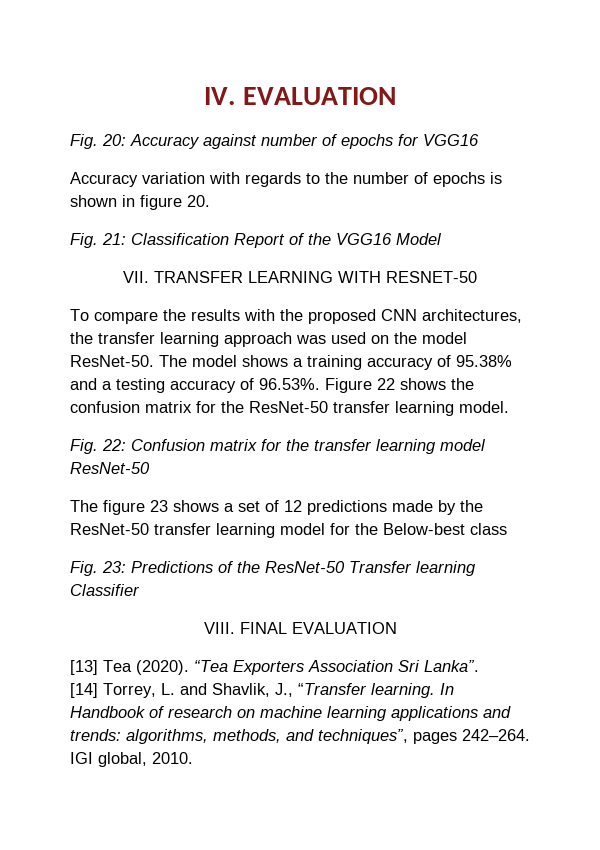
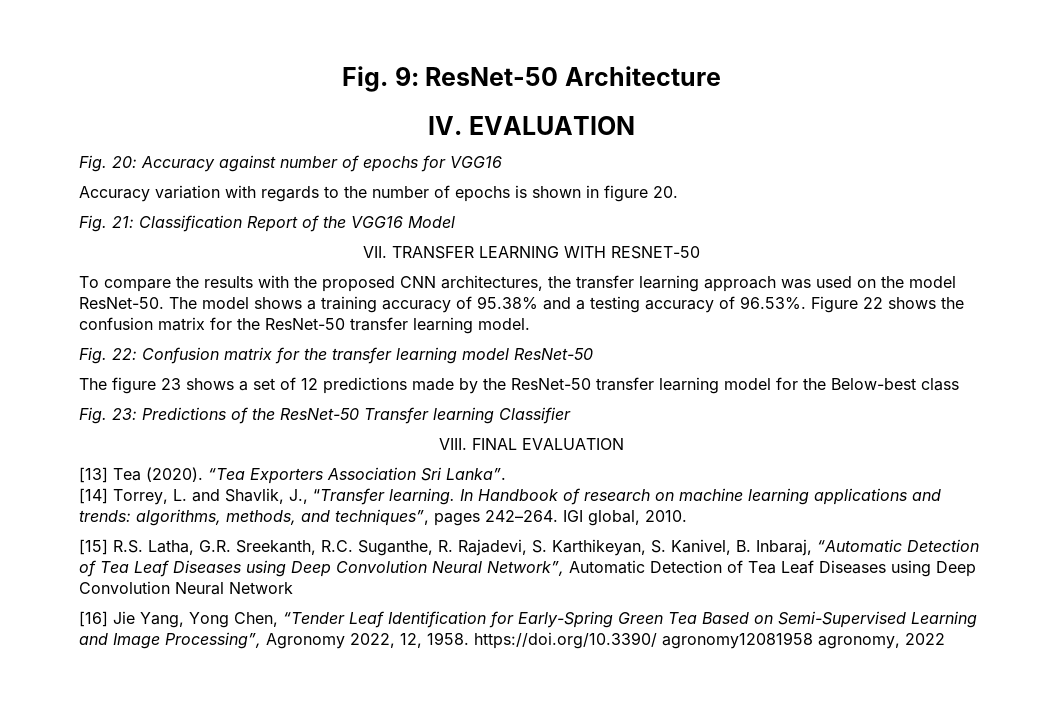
+ Fig. 9: ResNet-50 Architecture
+ [15] R.S. Latha, G.R. Sreekanth, R.C. Suganthe, R. Rajadevi, S. Karthikeyan, S. Kanivel, B. Inbaraj, “Automatic Detection of Tea Leaf Diseases using Deep Convolution Neural Network”, Automatic Detection of Tea Leaf Diseases using Deep Convolution Neural Network
+ [16] Jie Yang, Yong Chen, “Tender Leaf Identification for Early-Spring Green Tea Based on Semi-Supervised Learning and Image Processing”, Agronomy 2022, 12, 1958. https://doi.org/10.3390/ agronomy12081958 agronomy, 2022

